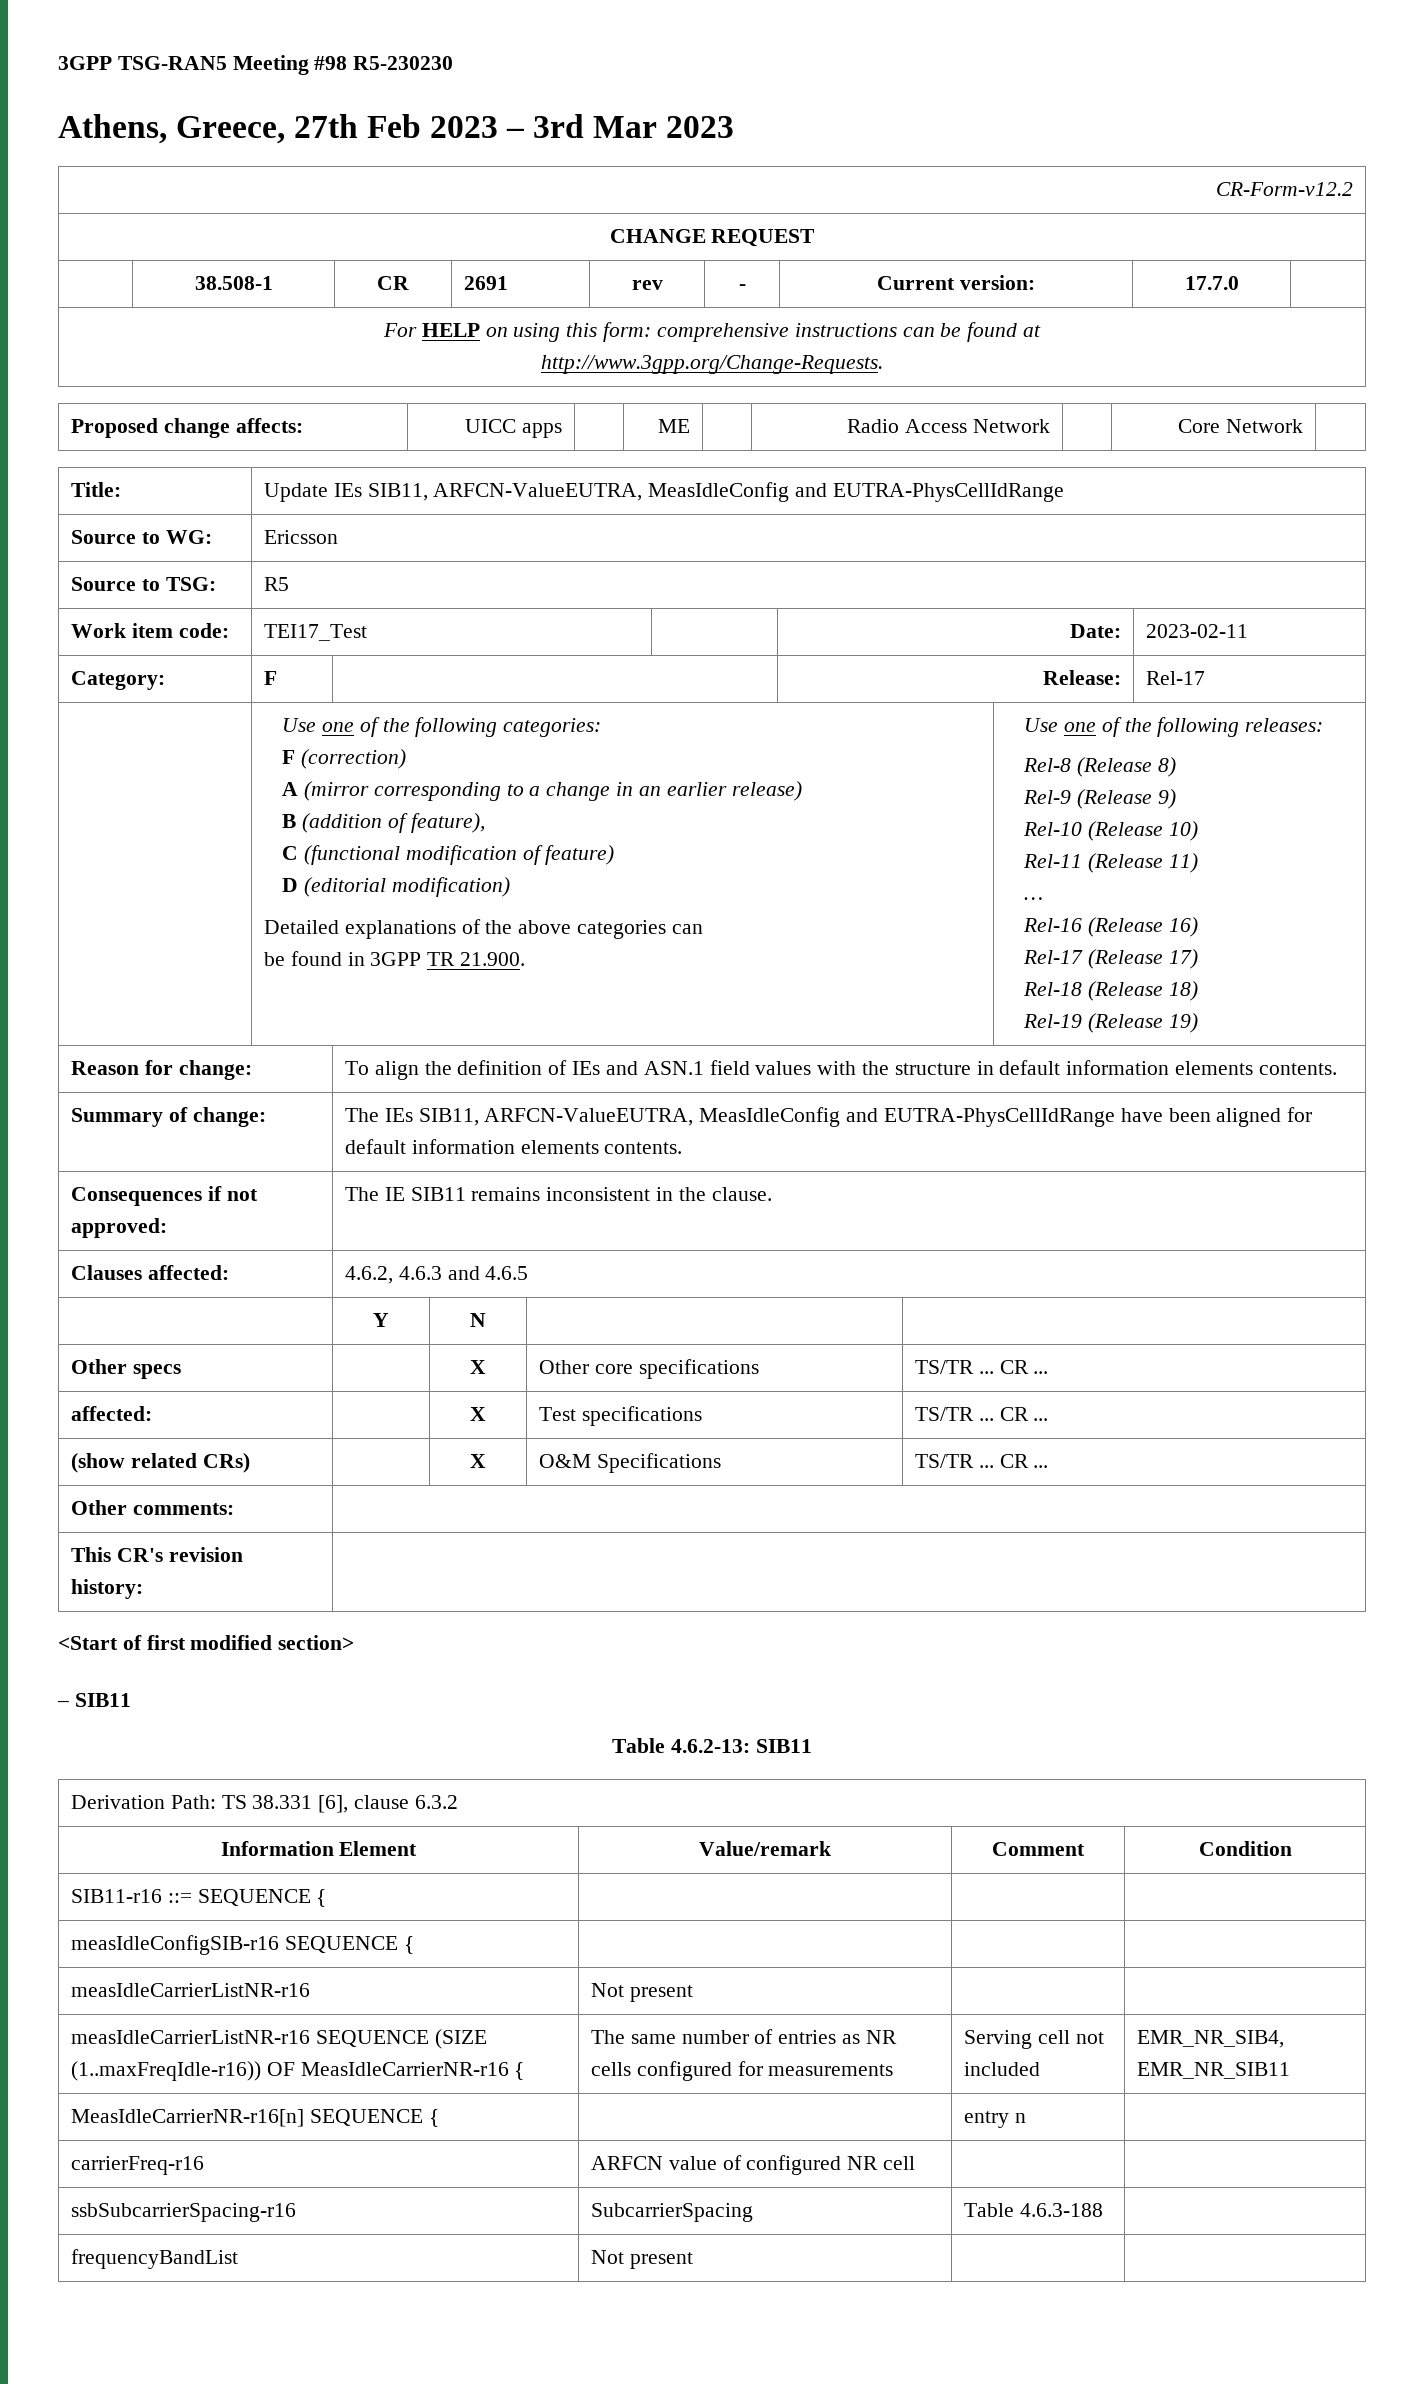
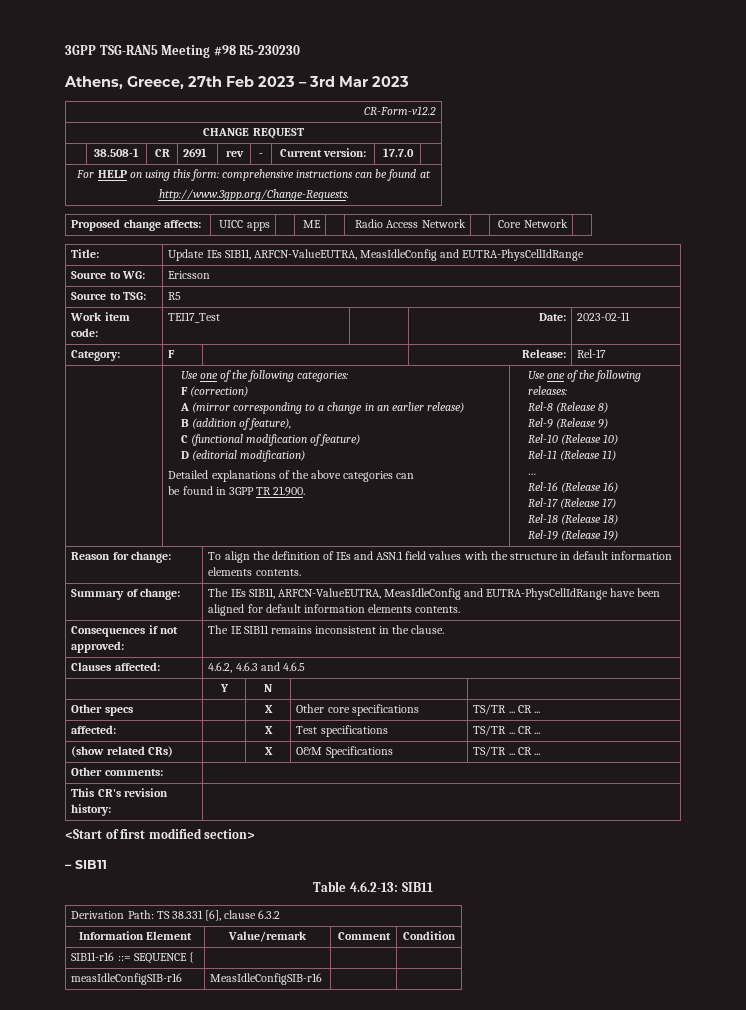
- measIdleConfigSIB-r16 SEQUENCE { | | |
- measIdleCarrierListNR-r16 | Not present | |
- measIdleCarrierListNR-r16 SEQUENCE (SIZE (1..maxFreqIdle-r16)) OF MeasIdleCarrierNR-r16 { | The same number of entries as NR cells configured for measurements | Serving cell not included | EMR_NR_SIB4, EMR_NR_SIB11
- MeasIdleCarrierNR-r16[n] SEQUENCE { | | entry n |
- carrierFreq-r16 | ARFCN value of configured NR cell | |
- ssbSubcarrierSpacing-r16 | SubcarrierSpacing | Table 4.6.3-188 |
- frequencyBandList | Not present | |
+ measIdleConfigSIB-r16 | MeasIdleConfigSIB-r16 | |

